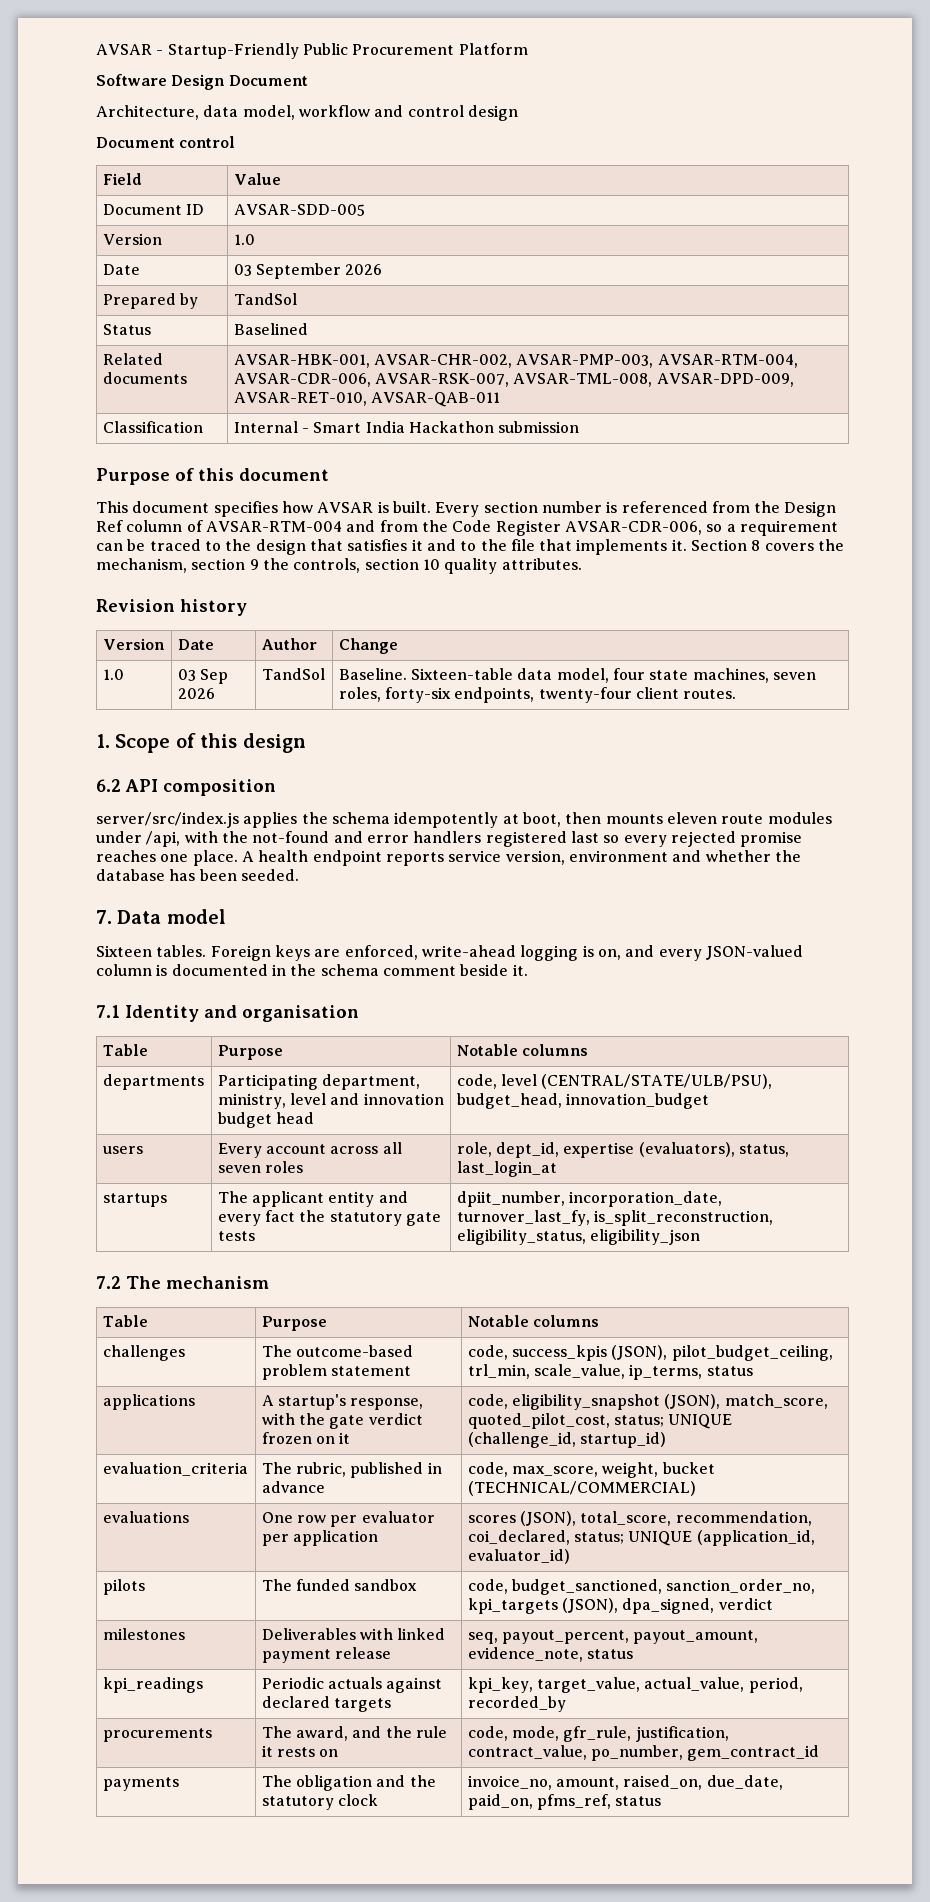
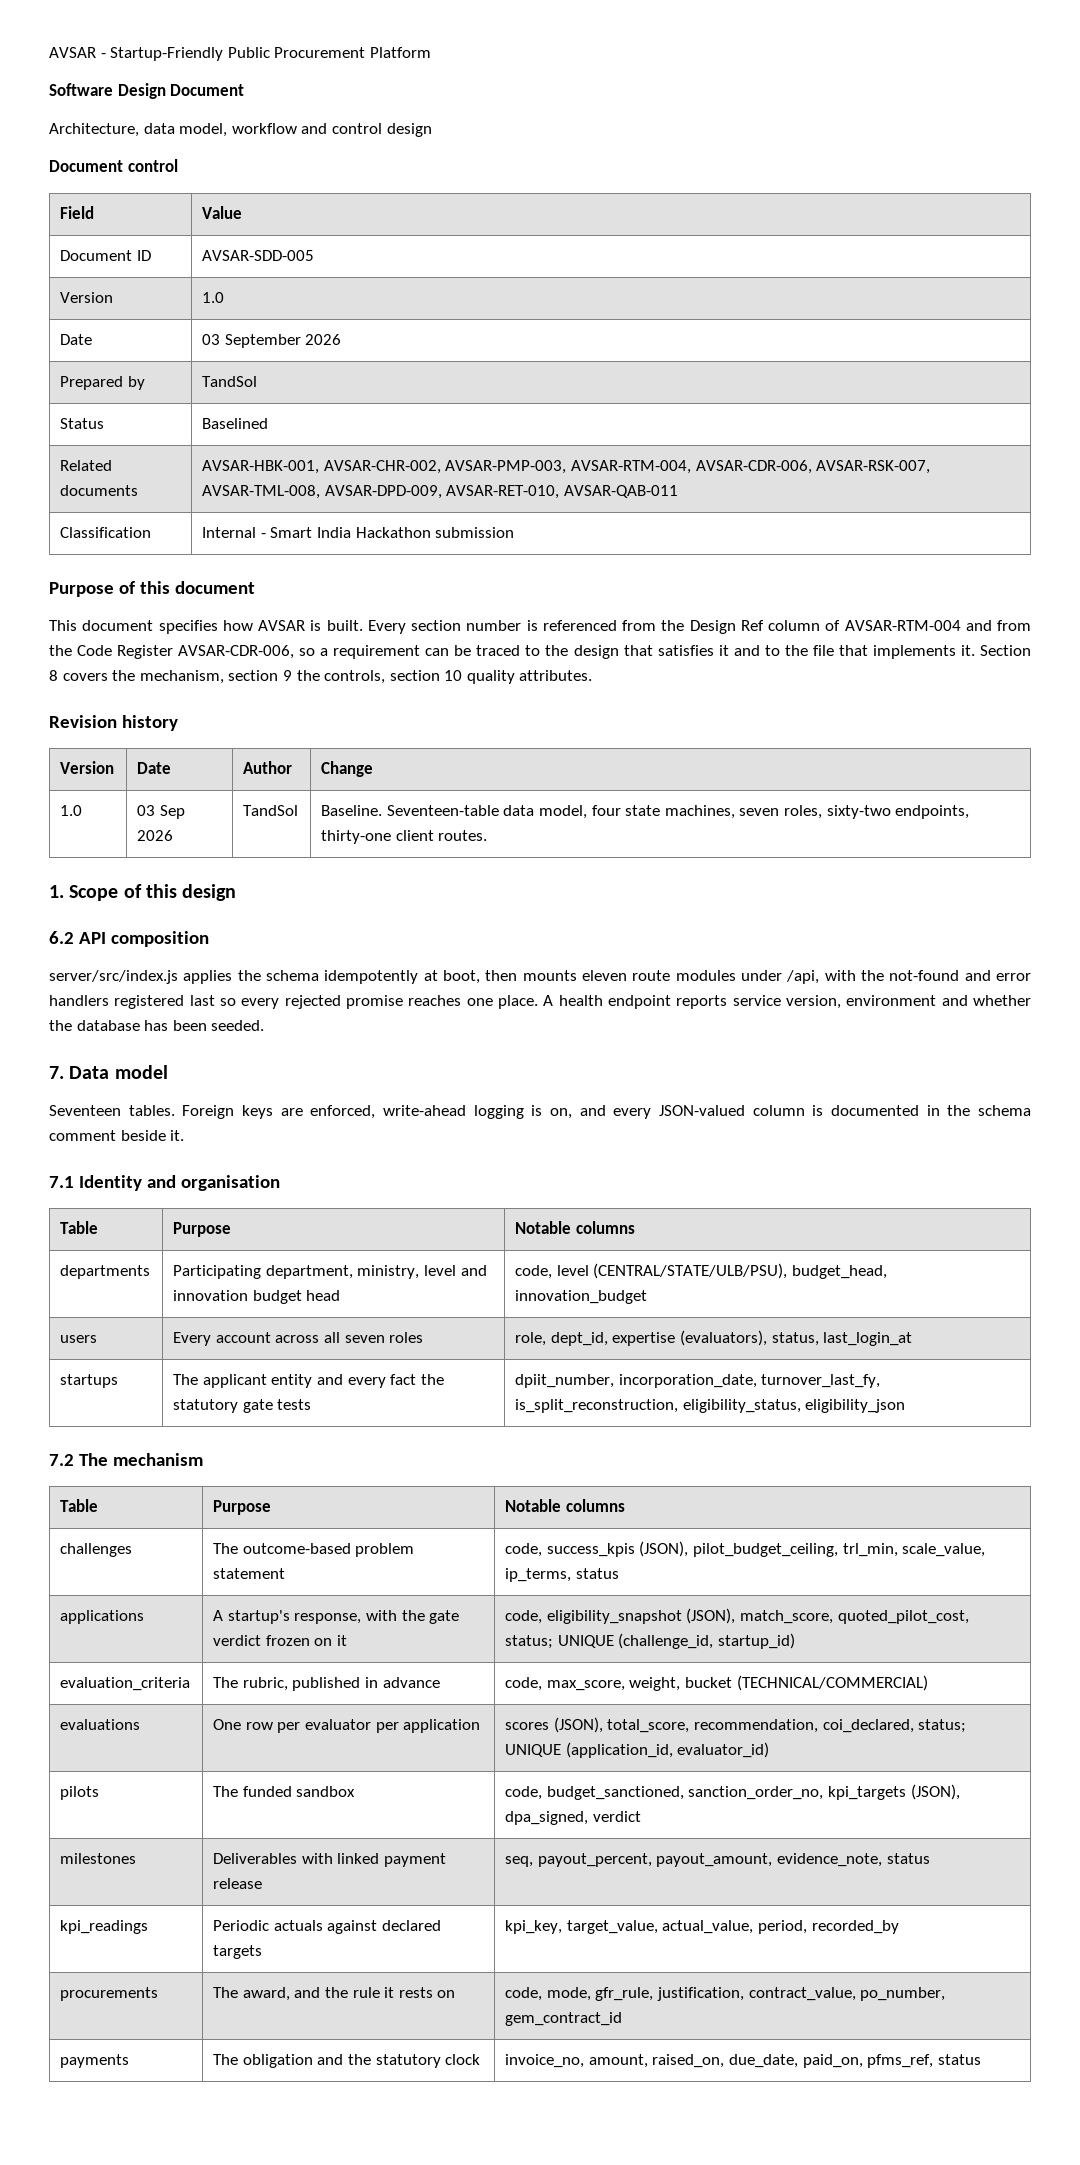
- 1.0 | 03 Sep 2026 | TandSol | Baseline. Sixteen-table data model, four state machines, seven roles, forty-six endpoints, twenty-four client routes.
+ 1.0 | 03 Sep 2026 | TandSol | Baseline. Seventeen-table data model, four state machines, seven roles, sixty-two endpoints, thirty-one client routes.
- Sixteen tables.
+ Seventeen tables.

